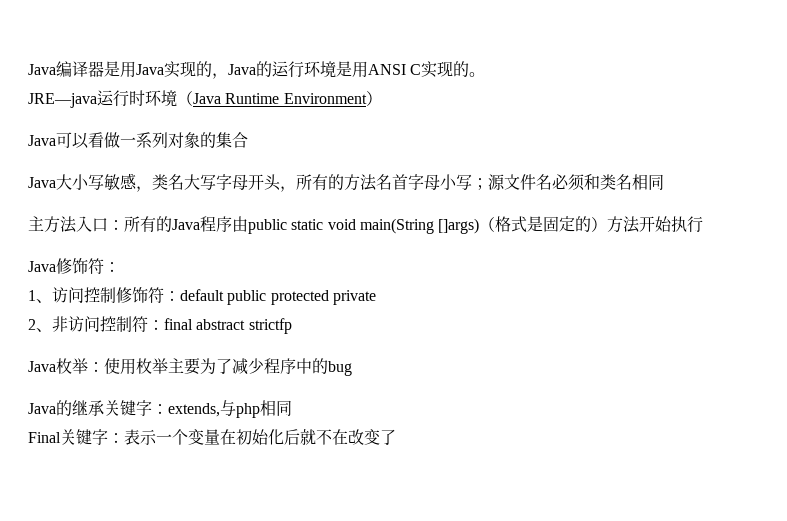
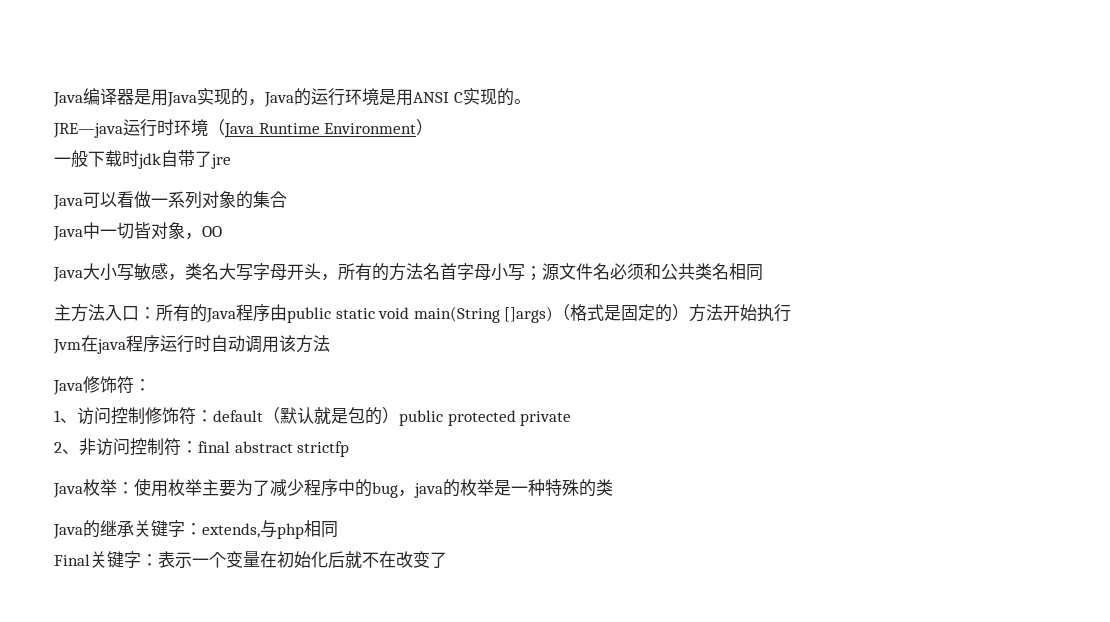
+ 一般下载时jdk自带了jre
+ Java中一切皆对象，OO
- Java大小写敏感，类名大写字母开头，所有的方法名首字母小写；源文件名必须和类名相同
+ Java大小写敏感，类名大写字母开头，所有的方法名首字母小写；源文件名必须和公共类名相同
+ Jvm在java程序运行时自动调用该方法
- 1、访问控制修饰符：default public protected private
+ 1、访问控制修饰符：default（默认就是包的）public protected private
- Java枚举：使用枚举主要为了减少程序中的bug
+ Java枚举：使用枚举主要为了减少程序中的bug，java的枚举是一种特殊的类

